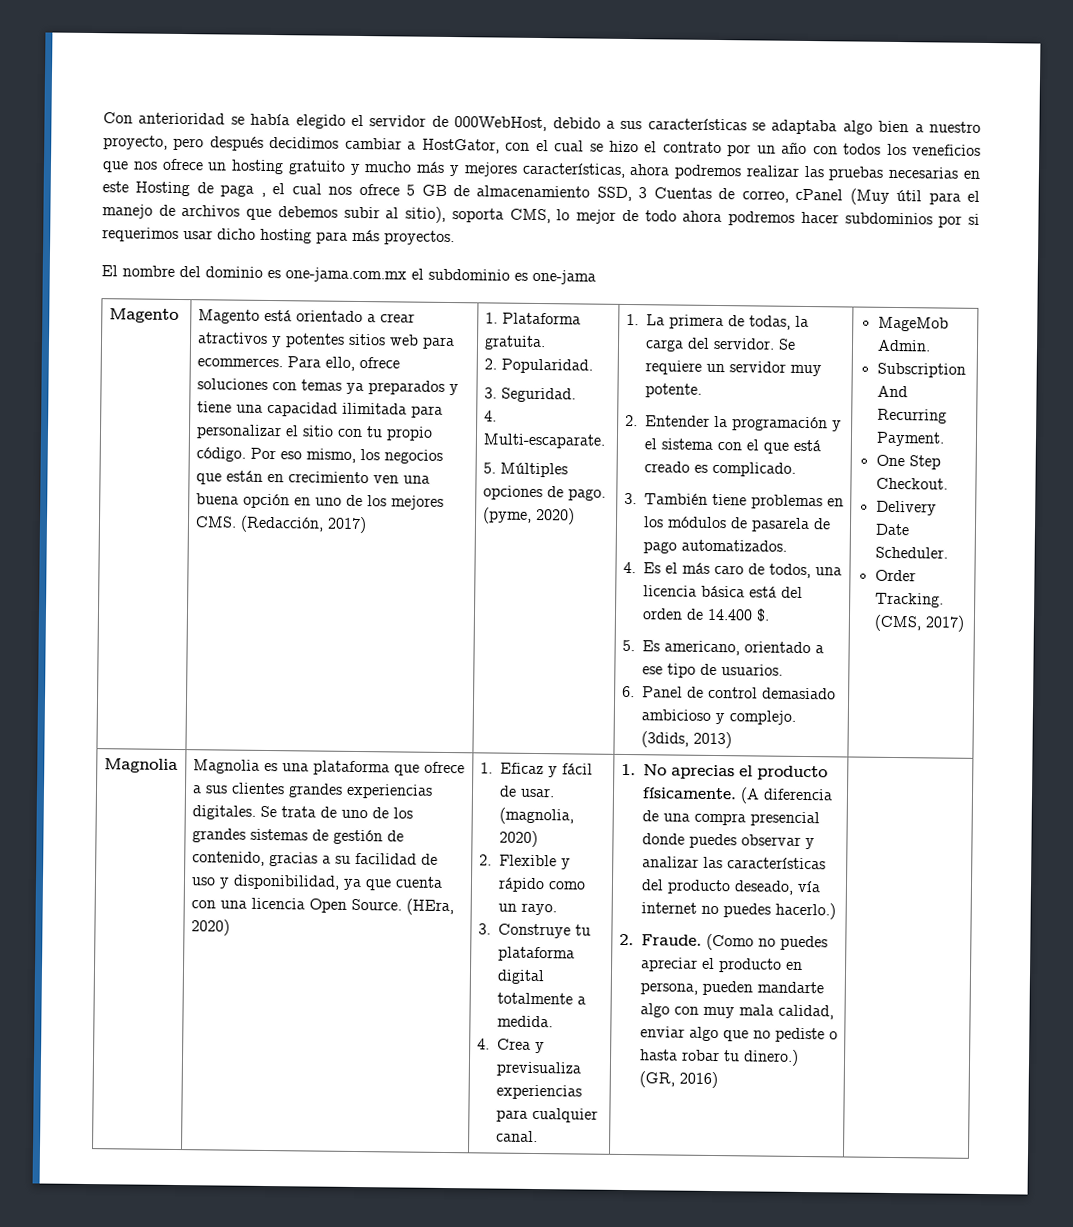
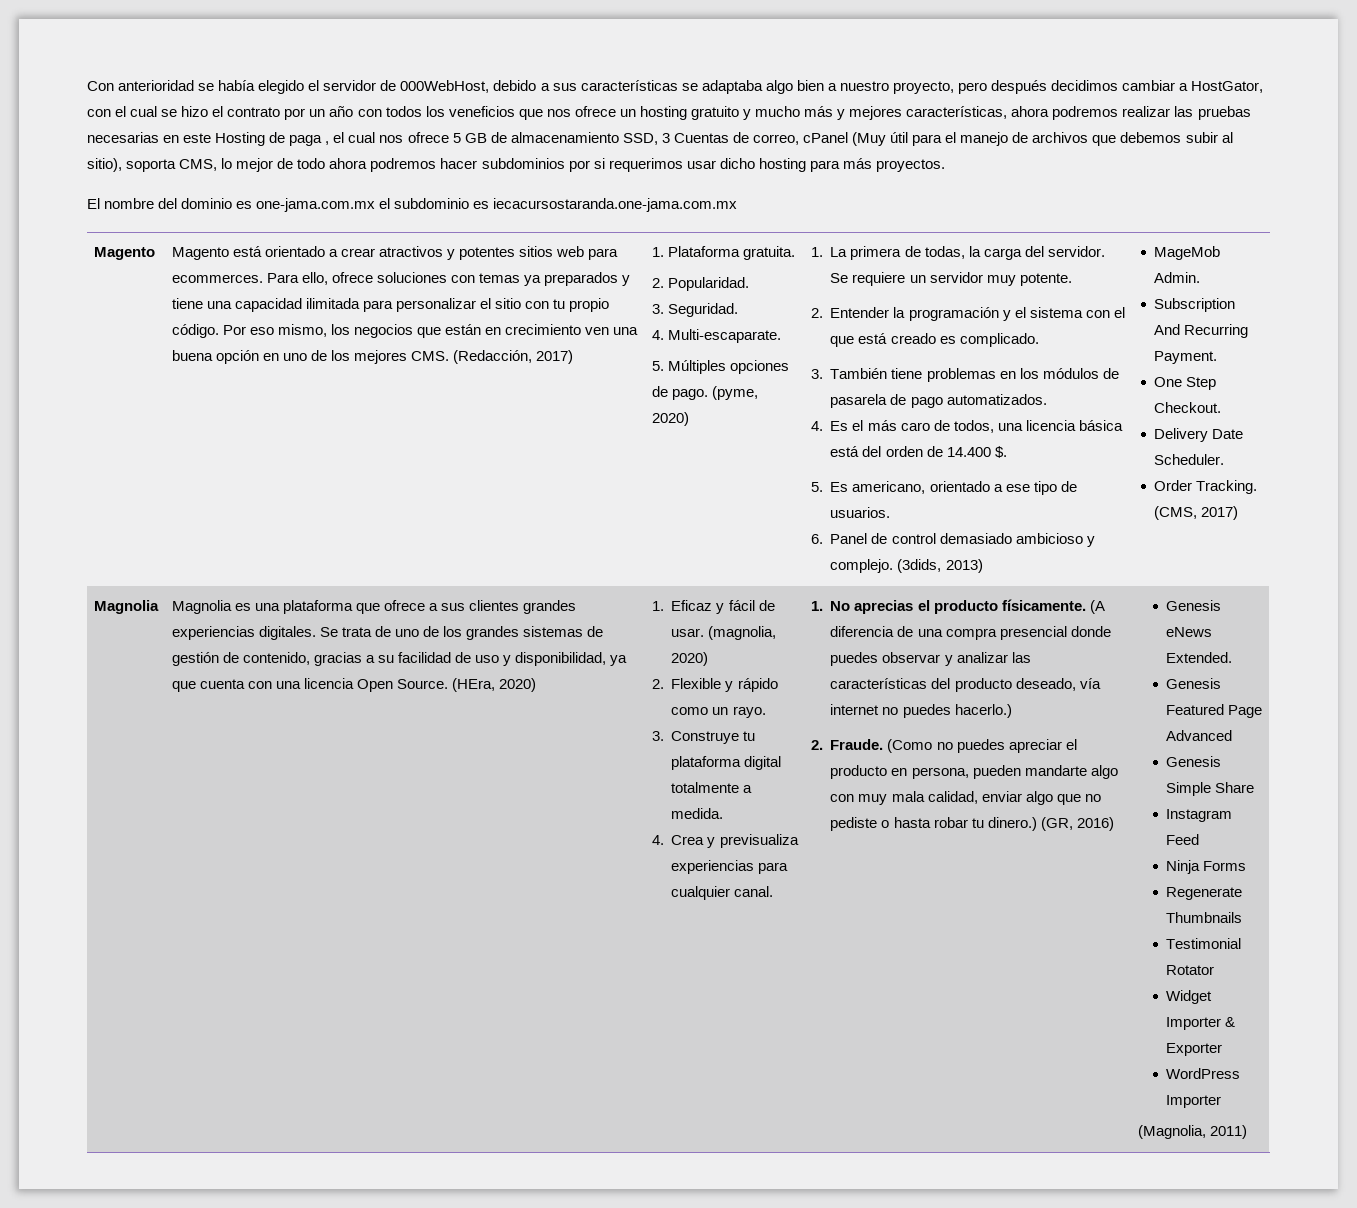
- El nombre del dominio es one-jama.com.mx el subdominio es one-jama
+ El nombre del dominio es one-jama.com.mx el subdominio es iecacursostaranda.one-jama.com.mx
+ Genesis eNews Extended.
+ Genesis Featured Page Advanced
+ Genesis Simple Share
+ Instagram Feed
+ Ninja Forms
+ Regenerate Thumbnails
+ Testimonial Rotator
+ Widget Importer & Exporter
+ WordPress Importer
+ (Magnolia, 2011)

